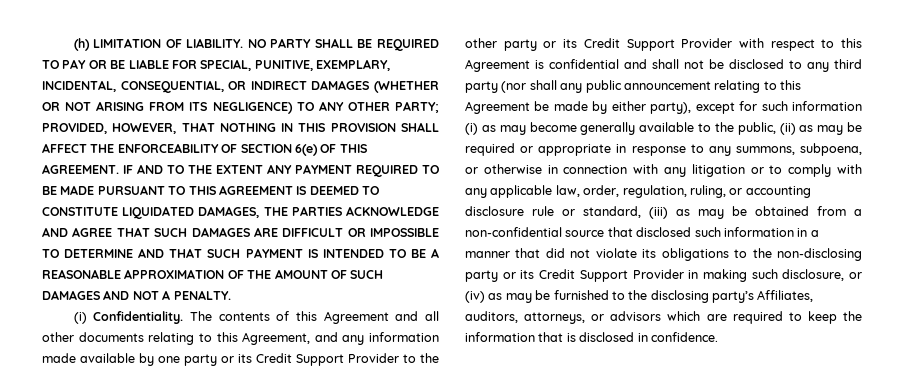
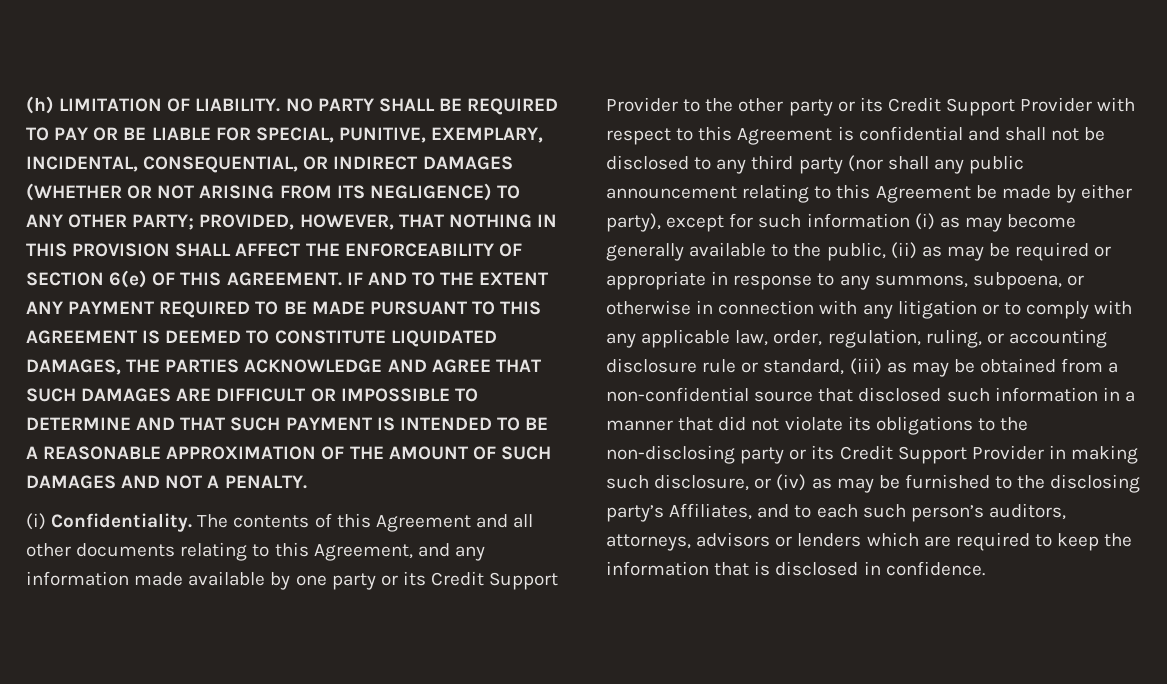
- The contents of this Agreement and all other documents relating to this Agreement, and any information made available by one party or its Credit Support Provider to the other party or its Credit Support Provider with respect to this Agreement is confidential and shall not be disclosed to any third party (nor shall any public announcement relating to this Agreement be made by either party), except for such information (i) as may become generally available to the public, (ii) as may be required or appropriate in response to any summons, subpoena, or otherwise in connection with any litigation or to comply with any applicable law, order, regulation, ruling, or accounting disclosure rule or standard, (iii) as may be obtained from a non-confidential source that disclosed such information in a manner that did not violate its obligations to the non-disclosing party or its Credit Support Provider in making such disclosure, or (iv) as may be furnished to the disclosing party’s Affiliates, auditors, attorneys, or advisors which are required to keep the information that is disclosed in confidence.
+ The contents of this Agreement and all other documents relating to this Agreement, and any information made available by one party or its Credit Support Provider to the other party or its Credit Support Provider with respect to this Agreement is confidential and shall not be disclosed to any third party (nor shall any public announcement relating to this Agreement be made by either party), except for such information (i) as may become generally available to the public, (ii) as may be required or appropriate in response to any summons, subpoena, or otherwise in connection with any litigation or to comply with any applicable law, order, regulation, ruling, or accounting disclosure rule or standard, (iii) as may be obtained from a non-confidential source that disclosed such information in a manner that did not violate its obligations to the non-disclosing party or its Credit Support Provider in making such disclosure, or (iv) as may be furnished to the disclosing party’s Affiliates, and to each such person’s auditors, attorneys, advisors or lenders which are required to keep the information that is disclosed in confidence.

